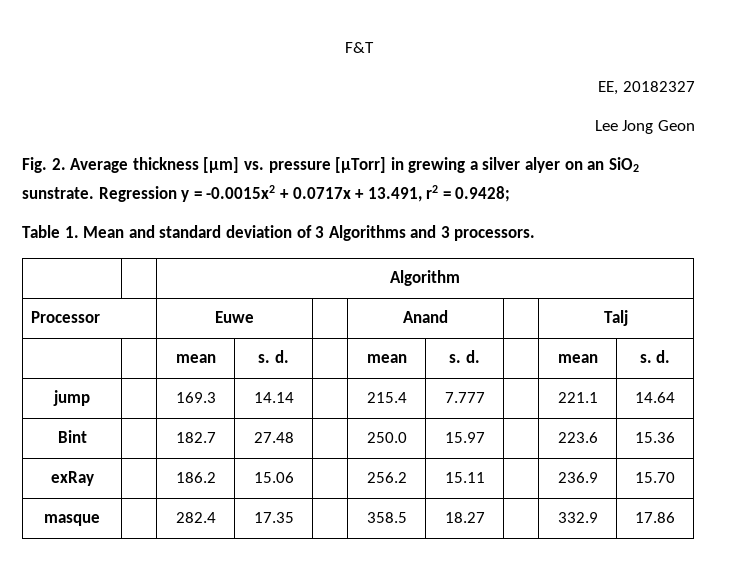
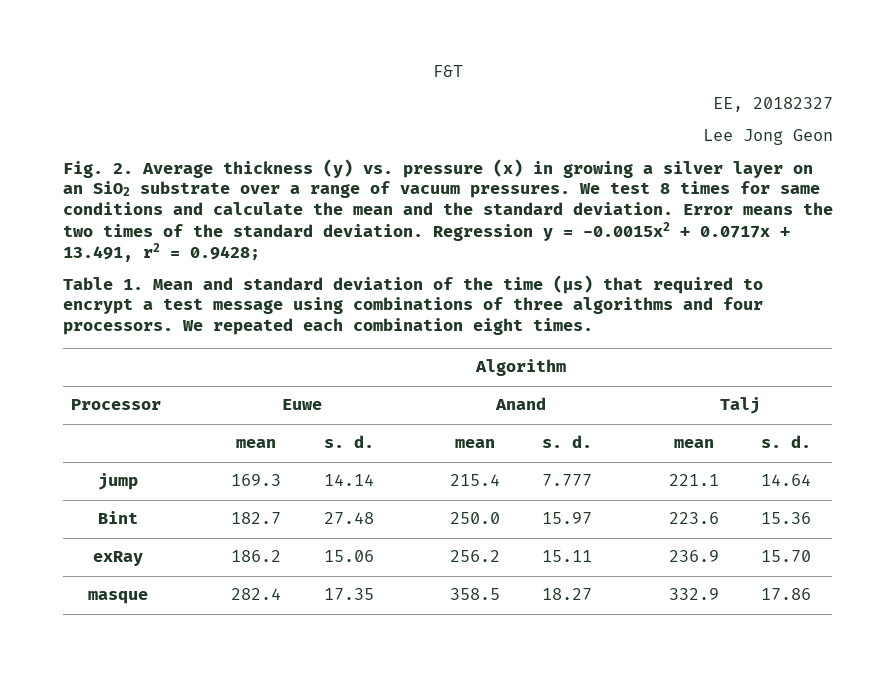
- Fig. 2. Average thickness [μm] vs. pressure [μTorr] in grewing a silver alyer on an SiO2 sunstrate.
+ Fig. 2. Average thickness (y) vs. pressure (x) in growing a silver layer on an SiO2 substrate over a range of vacuum pressures. We test 8 times for same conditions and calculate the mean and the standard deviation. Error means the two times of the standard deviation.
- Table 1. Mean and standard deviation of 3 Algorithms and 3 processors.
+ Table 1. Mean and standard deviation of the time (µs) that required to encrypt a test message using combinations of three algorithms and four processors. We repeated each combination eight times.

